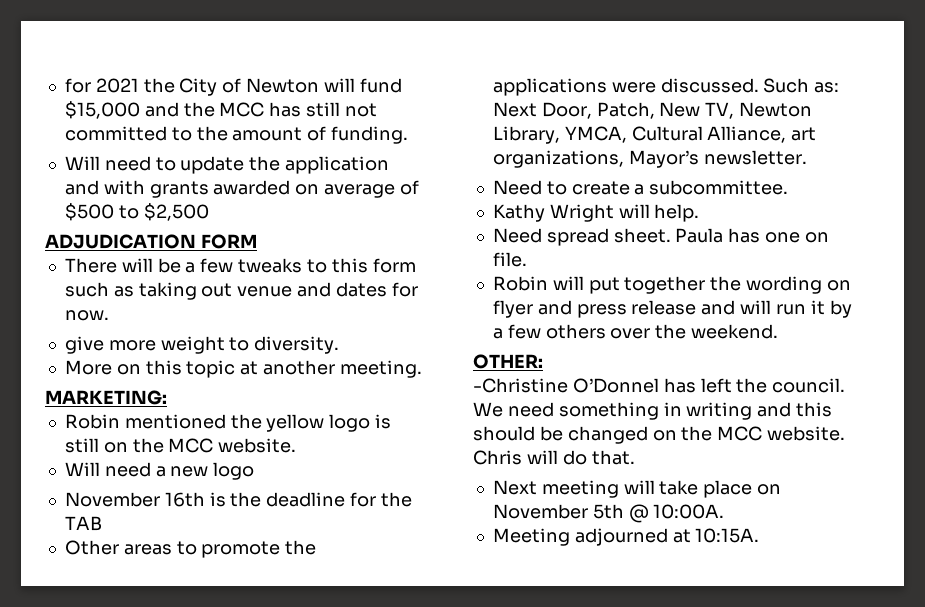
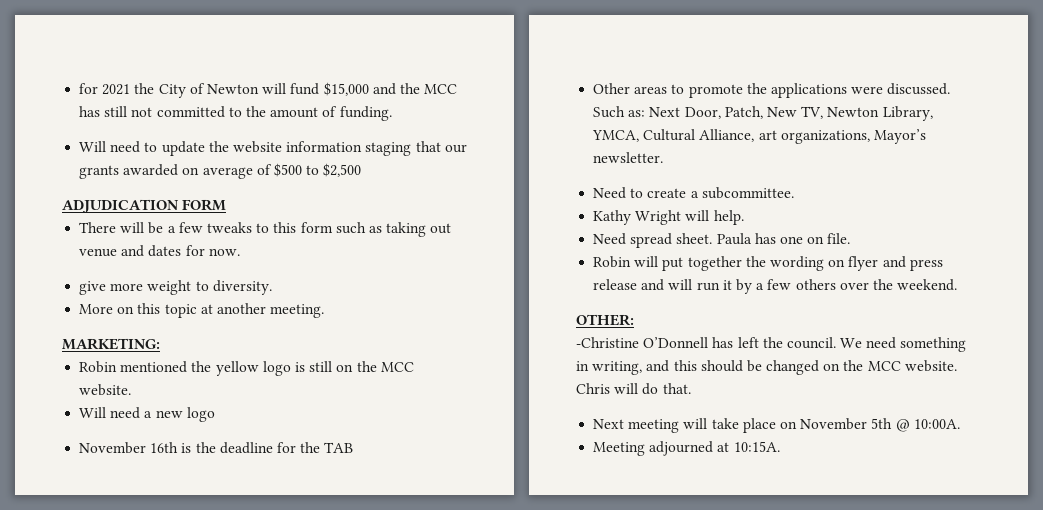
- Will need to update the application and with grants awarded on average of $500 to $2,500
+ Will need to update the website information staging that our grants awarded on average of $500 to $2,500
- -Christine O’Donnel has left the council.
+ -Christine O’Donnell has left the council.
- We need something in writing and this should be changed on the MCC website.
+ We need something in writing, and this should be changed on the MCC website.

